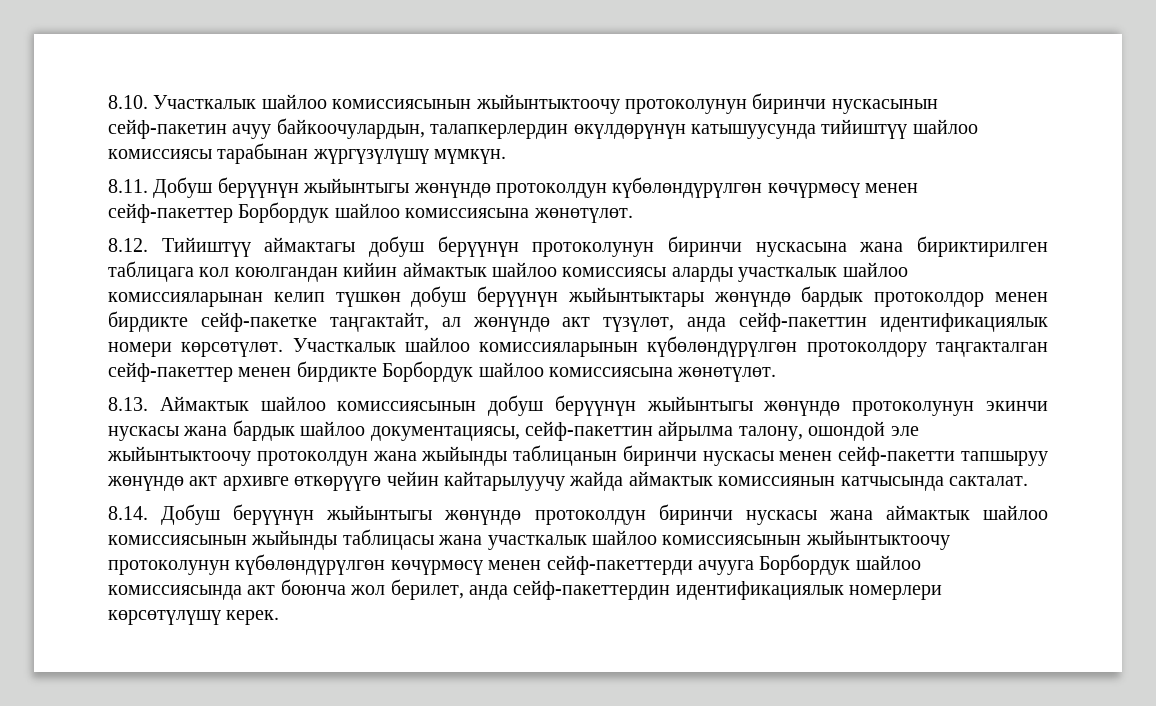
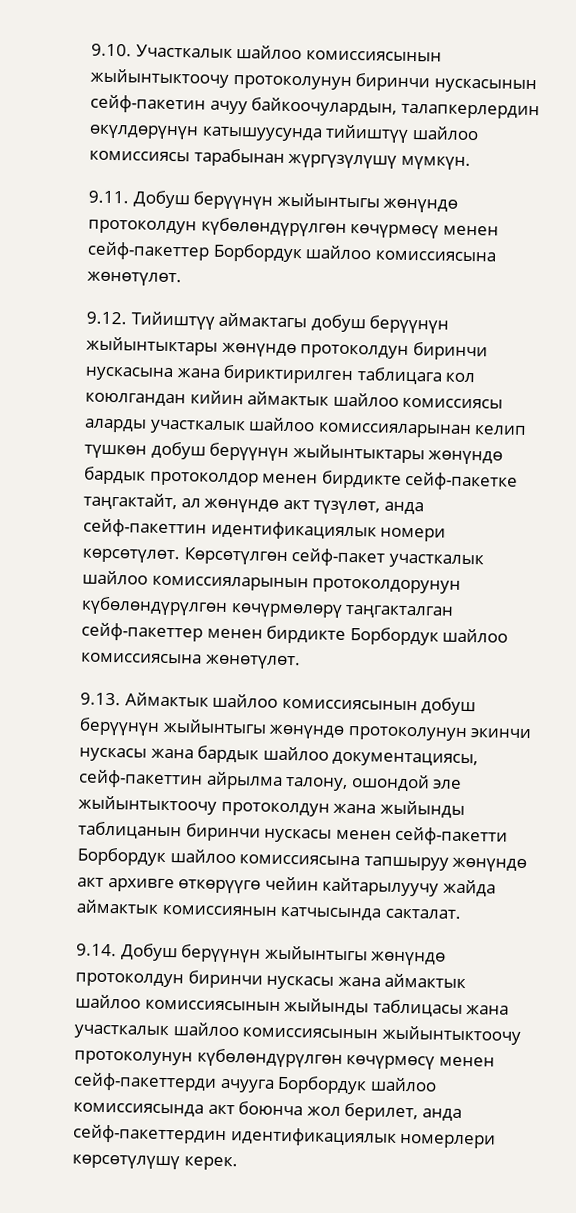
- 8.10. Участкалык шайлоо комиссиясынын жыйынтыктоочу протоколунун биринчи нускасынын сейф-пакетин ачуу байкоочулардын, талапкерлердин өкүлдөрүнүн катышуусунда тийиштүү шайлоо комиссиясы тарабынан жүргүзүлүшү мүмкүн.
+ 9.10. Участкалык шайлоо комиссиясынын жыйынтыктоочу протоколунун биринчи нускасынын сейф-пакетин ачуу байкоочулардын, талапкерлердин өкүлдөрүнүн катышуусунда тийиштүү шайлоо комиссиясы тарабынан жүргүзүлүшү мүмкүн.
- 8.11. Добуш берүүнүн жыйынтыгы жөнүндө протоколдун күбөлөндүрүлгөн көчүрмөсү менен сейф-пакеттер Борбордук шайлоо комиссиясына жөнөтүлөт.
+ 9.11. Добуш берүүнүн жыйынтыгы жөнүндө протоколдун күбөлөндүрүлгөн көчүрмөсү менен сейф-пакеттер Борбордук шайлоо комиссиясына жөнөтүлөт.
- 8.12. Тийиштүү аймактагы добуш берүүнүн протоколунун биринчи нускасына жана бириктирилген таблицага кол коюлгандан кийин аймактык шайлоо комиссиясы аларды участкалык шайлоо комиссияларынан келип түшкөн добуш берүүнүн жыйынтыктары жөнүндө бардык протоколдор менен бирдикте сейф-пакетке таңгактайт, ал жөнүндө акт түзүлөт, анда сейф-пакеттин идентификациялык номери көрсөтүлөт.
+ 9.12. Тийиштүү аймактагы добуш берүүнүн жыйынтыктары жөнүндө протоколдун биринчи нускасына жана бириктирилген таблицага кол коюлгандан кийин аймактык шайлоо комиссиясы аларды участкалык шайлоо комиссияларынан келип түшкөн добуш берүүнүн жыйынтыктары жөнүндө бардык протоколдор менен бирдикте сейф-пакетке таңгактайт, ал жөнүндө акт түзүлөт, анда сейф-пакеттин идентификациялык номери көрсөтүлөт.
- Участкалык шайлоо комиссияларынын күбөлөндүрүлгөн протоколдору таңгакталган сейф-пакеттер менен бирдикте Борбордук шайлоо комиссиясына жөнөтүлөт.
+ Көрсөтүлгөн сейф-пакет участкалык шайлоо комиссияларынын протоколдорунун күбөлөндүрүлгөн көчүрмөлөрү таңгакталган сейф-пакеттер менен бирдикте Борбордук шайлоо комиссиясына жөнөтүлөт.
- 8.13. Аймактык шайлоо комиссиясынын добуш берүүнүн жыйынтыгы жөнүндө протоколунун экинчи нускасы жана бардык шайлоо документациясы, сейф-пакеттин айрылма талону, ошондой эле жыйынтыктоочу протоколдун жана жыйынды таблицанын биринчи нускасы менен сейф-пакетти тапшыруу жөнүндө акт архивге өткөрүүгө чейин кайтарылуучу жайда аймактык комиссиянын катчысында сакталат.
+ 9.13. Аймактык шайлоо комиссиясынын добуш берүүнүн жыйынтыгы жөнүндө протоколунун экинчи нускасы жана бардык шайлоо документациясы, сейф-пакеттин айрылма талону, ошондой эле жыйынтыктоочу протоколдун жана жыйынды таблицанын биринчи нускасы менен сейф-пакетти Борбордук шайлоо комиссиясына тапшыруу жөнүндө акт архивге өткөрүүгө чейин кайтарылуучу жайда аймактык комиссиянын катчысында сакталат.
- 8.14. Добуш берүүнүн жыйынтыгы жөнүндө протоколдун биринчи нускасы жана аймактык шайлоо комиссиясынын жыйынды таблицасы жана участкалык шайлоо комиссиясынын жыйынтыктоочу протоколунун күбөлөндүрүлгөн көчүрмөсү менен сейф-пакеттерди ачууга Борбордук шайлоо комиссиясында акт боюнча жол берилет, анда сейф-пакеттердин идентификациялык номерлери көрсөтүлүшү керек.
+ 9.14. Добуш берүүнүн жыйынтыгы жөнүндө протоколдун биринчи нускасы жана аймактык шайлоо комиссиясынын жыйынды таблицасы жана участкалык шайлоо комиссиясынын жыйынтыктоочу протоколунун күбөлөндүрүлгөн көчүрмөсү менен сейф-пакеттерди ачууга Борбордук шайлоо комиссиясында акт боюнча жол берилет, анда сейф-пакеттердин идентификациялык номерлери көрсөтүлүшү керек.

